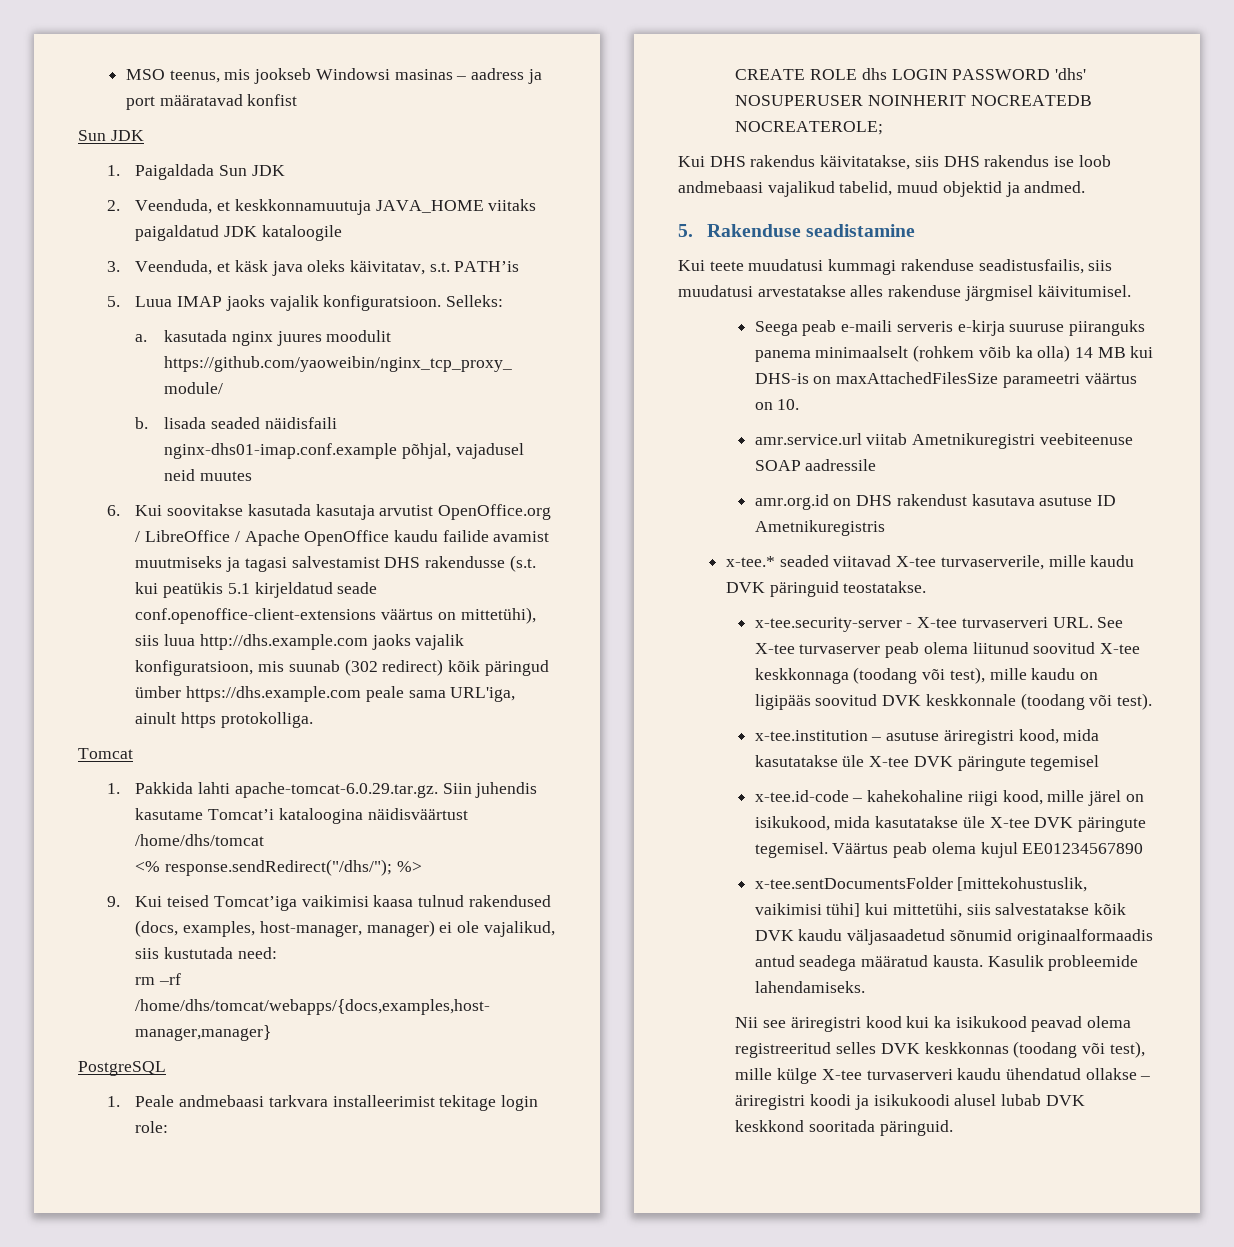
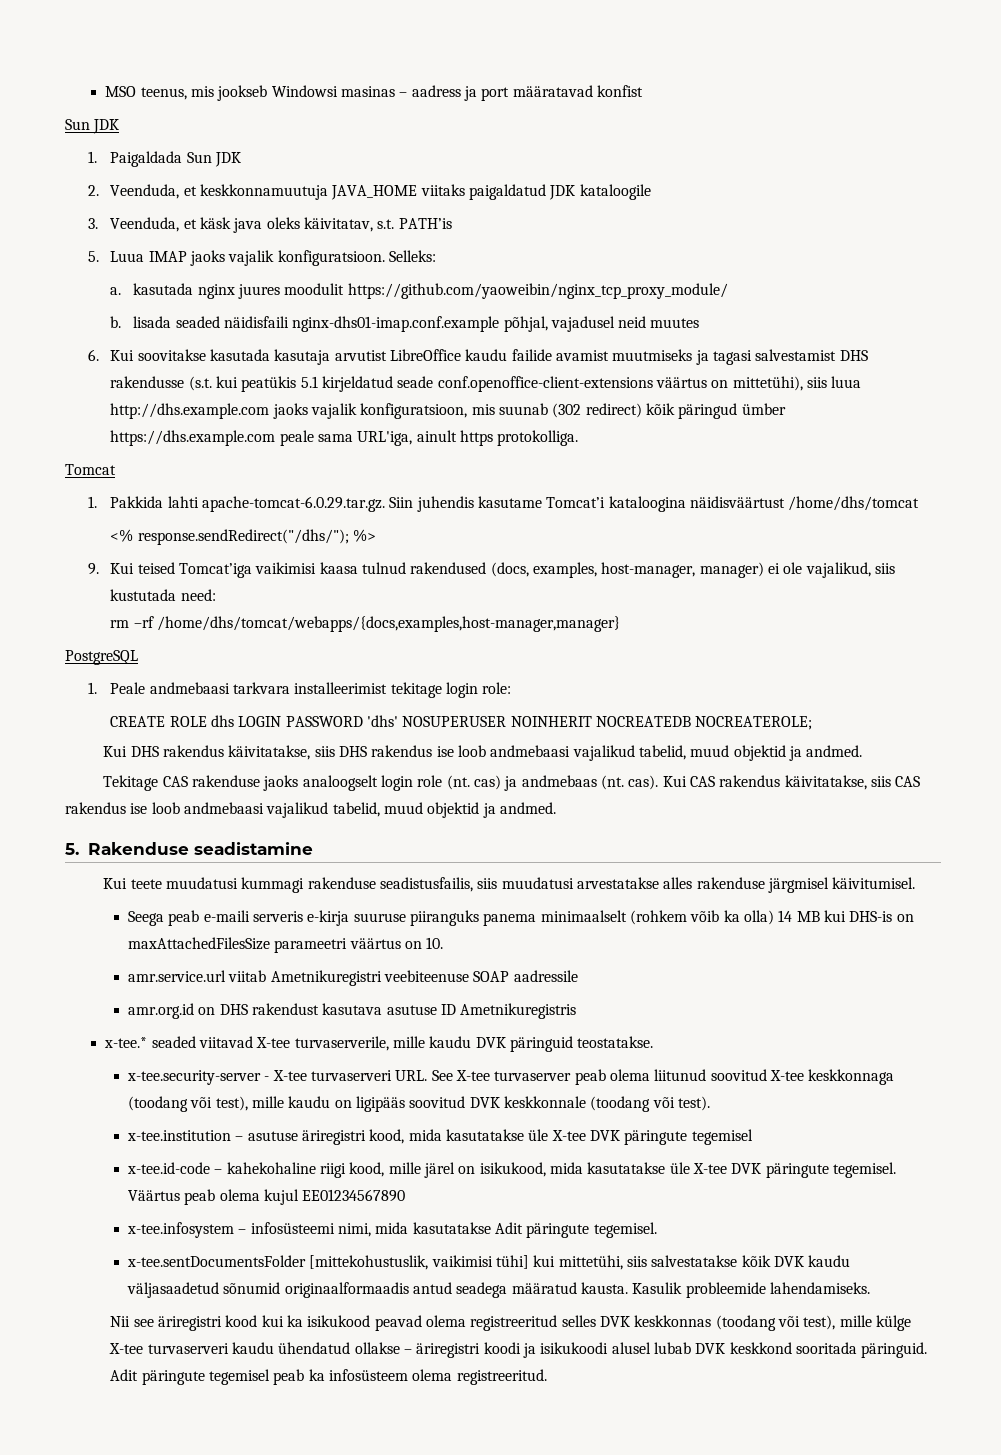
- 6. Kui soovitakse kasutada kasutaja arvutist OpenOffice.org / LibreOffice / Apache OpenOffice kaudu failide avamist muutmiseks ja tagasi salvestamist DHS rakendusse (s.t. kui peatükis 5.1 kirjeldatud seade conf.openoffice-client-extensions väärtus on mittetühi), siis luua http://dhs.example.com jaoks vajalik konfiguratsioon, mis suunab (302 redirect) kõik päringud ümber https://dhs.example.com peale sama URL'iga, ainult https protokolliga.
+ 6. Kui soovitakse kasutada kasutaja arvutist LibreOffice kaudu failide avamist muutmiseks ja tagasi salvestamist DHS rakendusse (s.t. kui peatükis 5.1 kirjeldatud seade conf.openoffice-client-extensions väärtus on mittetühi), siis luua http://dhs.example.com jaoks vajalik konfiguratsioon, mis suunab (302 redirect) kõik päringud ümber https://dhs.example.com peale sama URL'iga, ainult https protokolliga.
+ Tekitage CAS rakenduse jaoks analoogselt login role (nt. cas) ja andmebaas (nt. cas). Kui CAS rakendus käivitatakse, siis CAS rakendus ise loob andmebaasi vajalikud tabelid, muud objektid ja andmed.
+ x-tee.infosystem – infosüsteemi nimi, mida kasutatakse Adit päringute tegemisel.
+ Adit päringute tegemisel peab ka infosüsteem olema registreeritud.

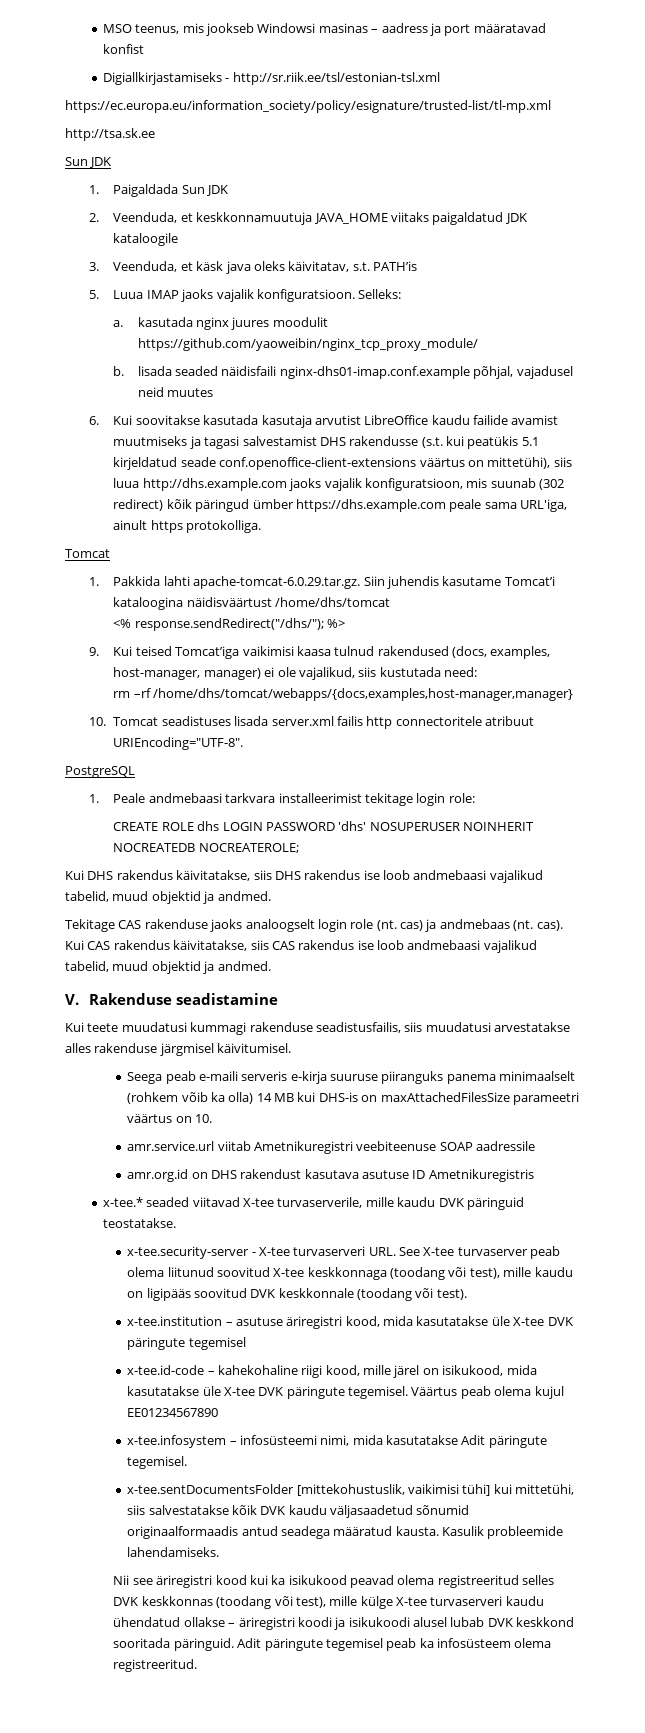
+ Digiallkirjastamiseks - http://sr.riik.ee/tsl/estonian-tsl.xml
+ https://ec.europa.eu/information_society/policy/esignature/trusted-list/tl-mp.xml
+ http://tsa.sk.ee
+ 10. Tomcat seadistuses lisada server.xml failis http connectoritele atribuut URIEncoding="UTF-8".
- 5. Rakenduse seadistamine
+ V. Rakenduse seadistamine

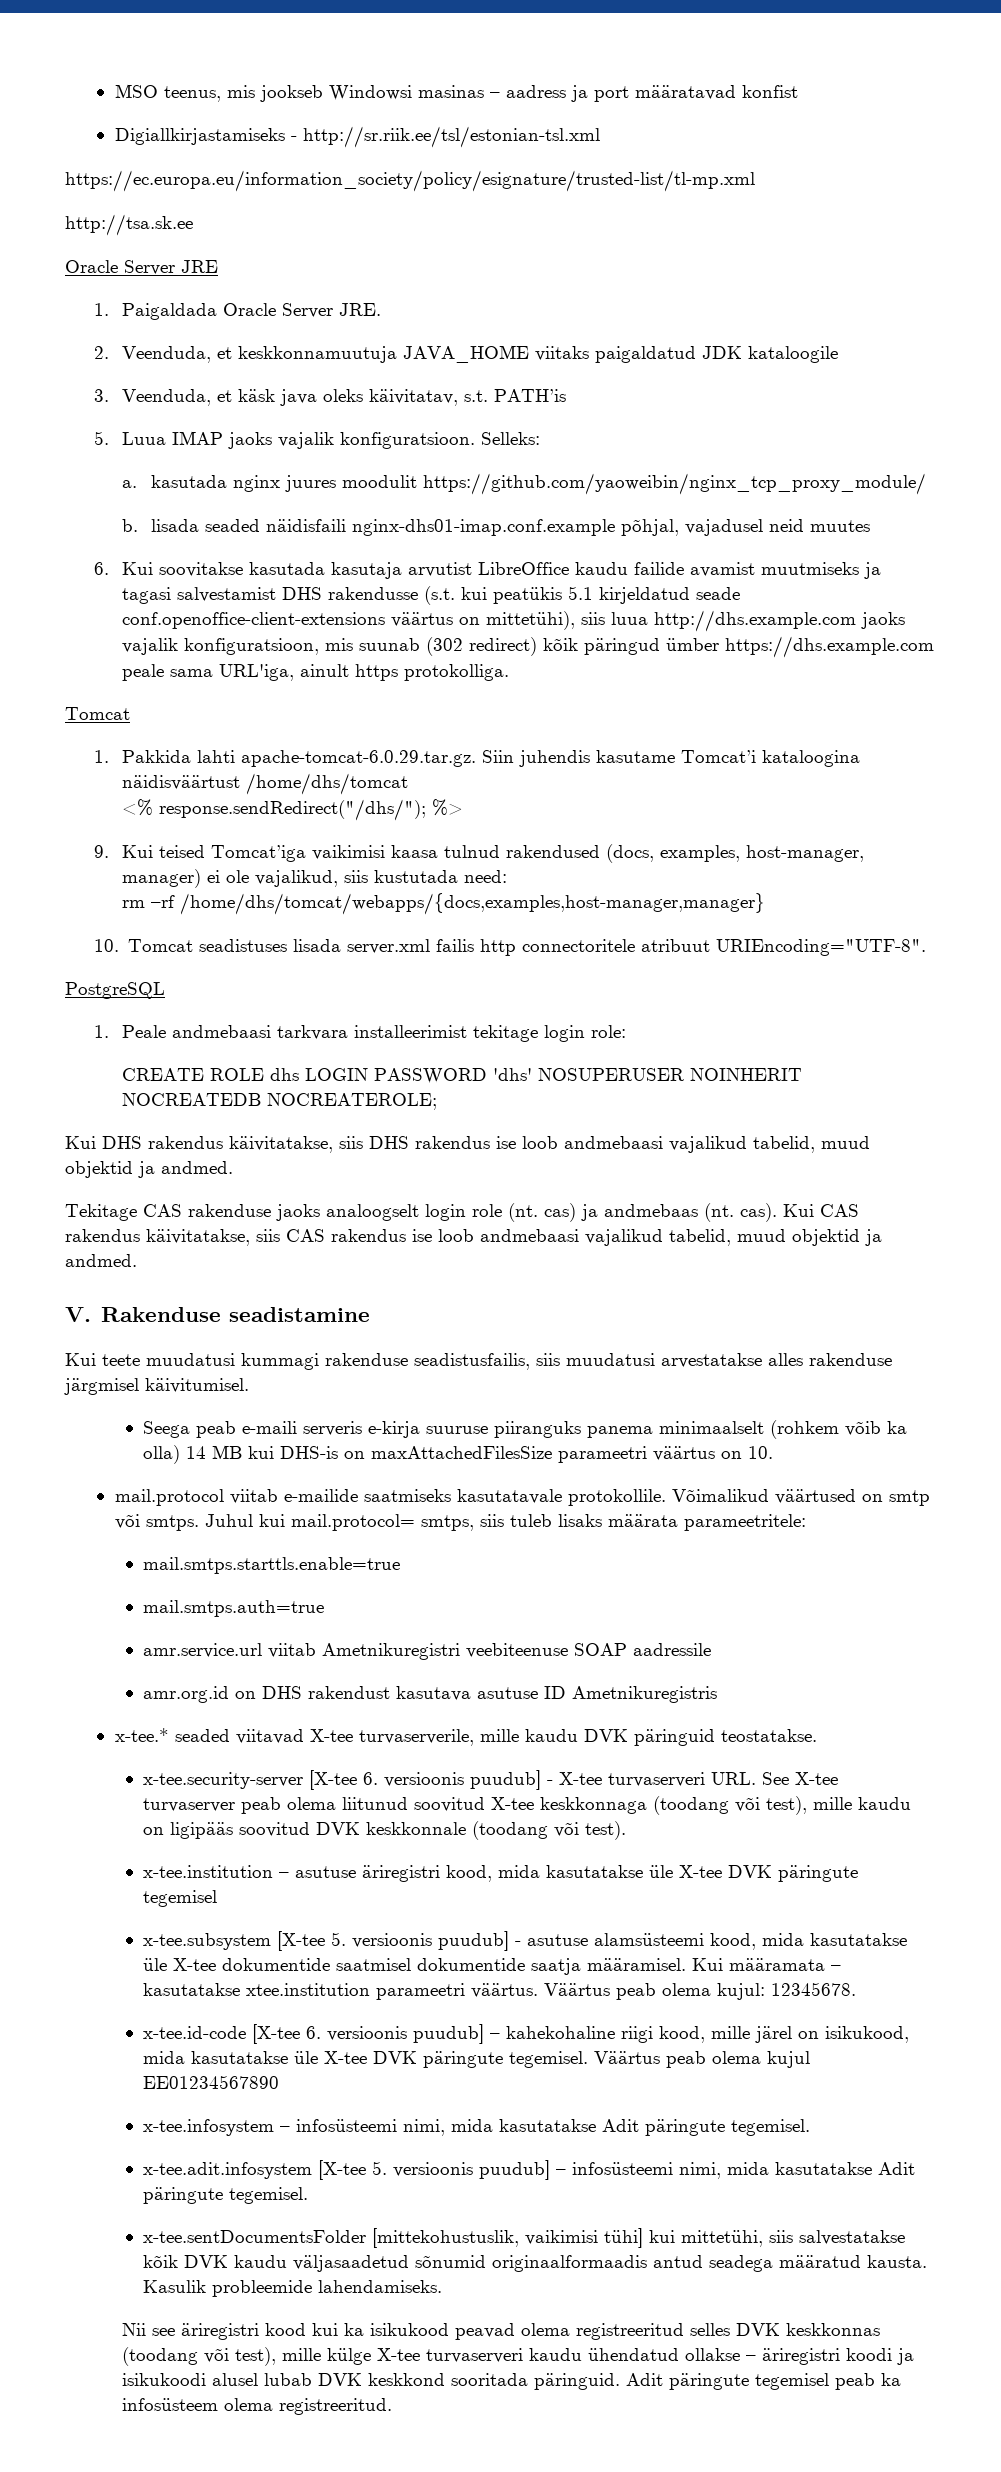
  http://tsa.sk.ee
- Sun JDK
+ Oracle Server JRE
- 1. Paigaldada Sun JDK
+ 1. Paigaldada Oracle Server JRE.
+ mail.protocol viitab e-mailide saatmiseks kasutatavale protokollile. Võimalikud väärtused on smtp või smtps. Juhul kui mail.protocol= smtps, siis tuleb lisaks määrata parameetritele:
+ mail.smtps.starttls.enable=true
+ mail.smtps.auth=true
- x-tee.security-server - X-tee turvaserveri URL. See X-tee turvaserver peab olema liitunud soovitud X-tee keskkonnaga (toodang või test), mille kaudu on ligipääs soovitud DVK keskkonnale (toodang või test).
+ x-tee.security-server [X-tee 6. versioonis puudub] - X-tee turvaserveri URL. See X-tee turvaserver peab olema liitunud soovitud X-tee keskkonnaga (toodang või test), mille kaudu on ligipääs soovitud DVK keskkonnale (toodang või test).
- x-tee.id-code – kahekohaline riigi kood, mille järel on isikukood, mida kasutatakse üle X-tee DVK päringute tegemisel.
+ x-tee.subsystem [X-tee 5. versioonis puudub] - asutuse alamsüsteemi kood, mida kasutatakse üle X-tee dokumentide saatmisel dokumentide saatja määramisel. Kui määramata – kasutatakse xtee.institution parameetri väärtus. Väärtus peab olema kujul: 12345678.
+ x-tee.id-code [X-tee 6. versioonis puudub] – kahekohaline riigi kood, mille järel on isikukood, mida kasutatakse üle X-tee DVK päringute tegemisel.
+ x-tee.adit.infosystem [X-tee 5. versioonis puudub] – infosüsteemi nimi, mida kasutatakse Adit päringute tegemisel.

